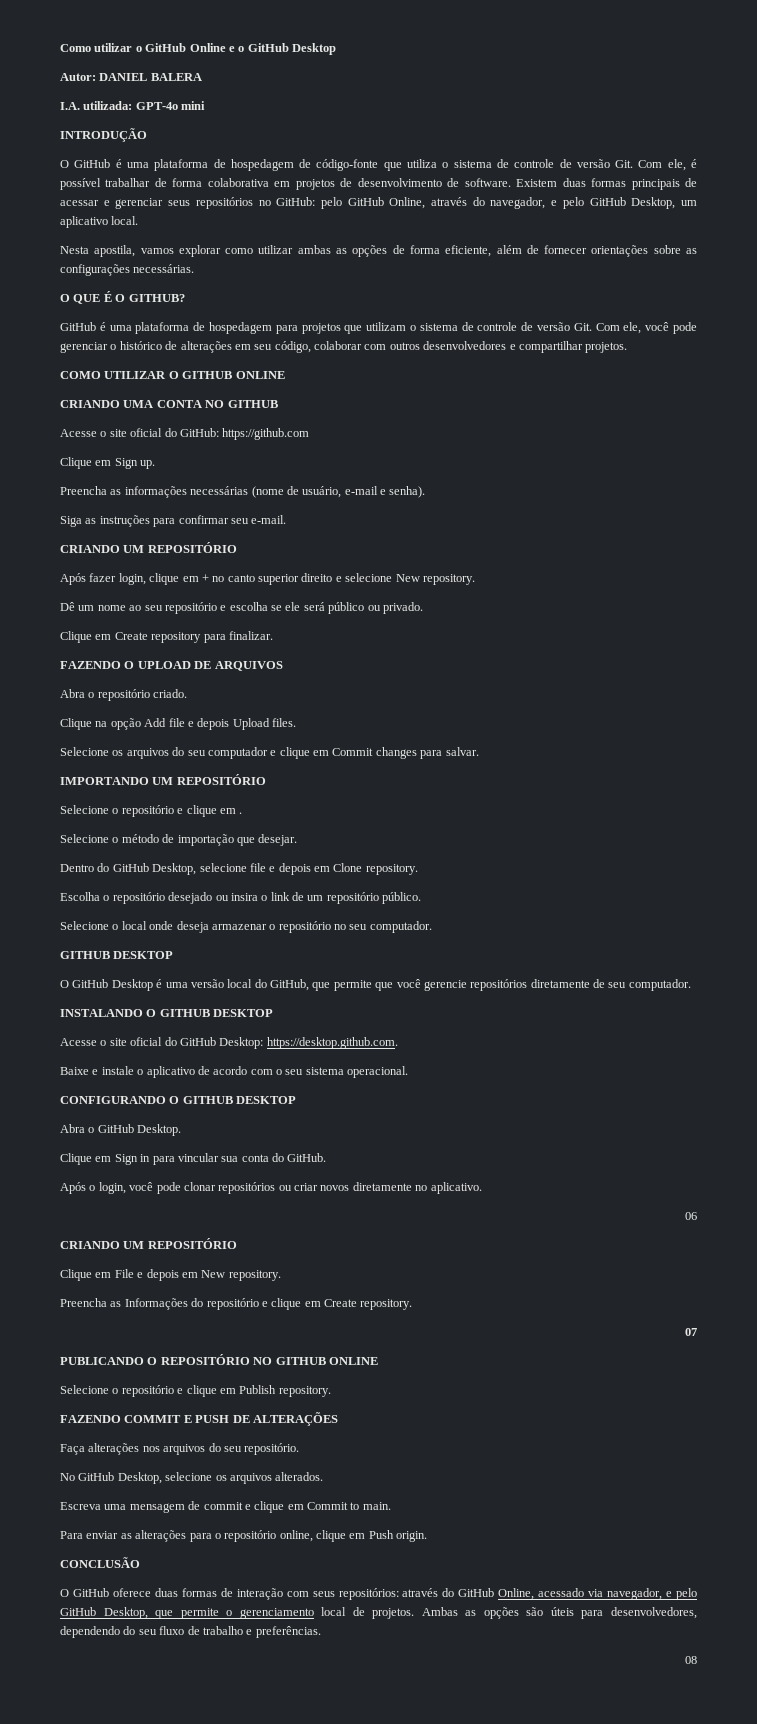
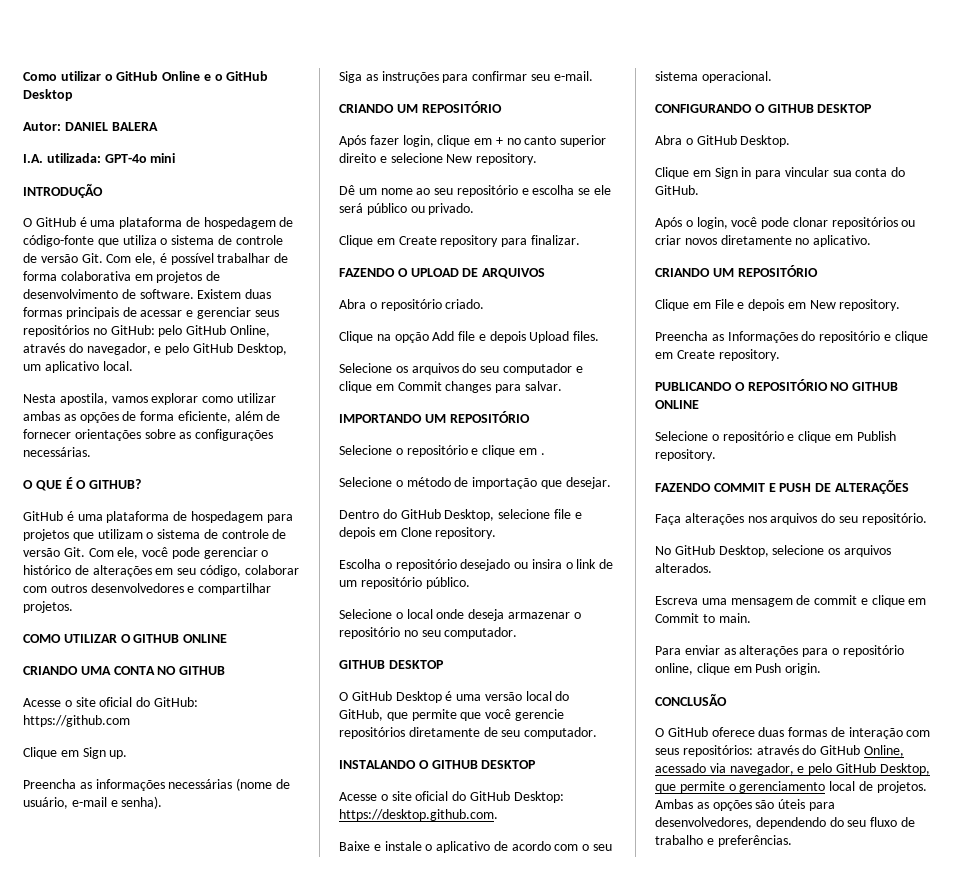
- 06
- 07
- 08

